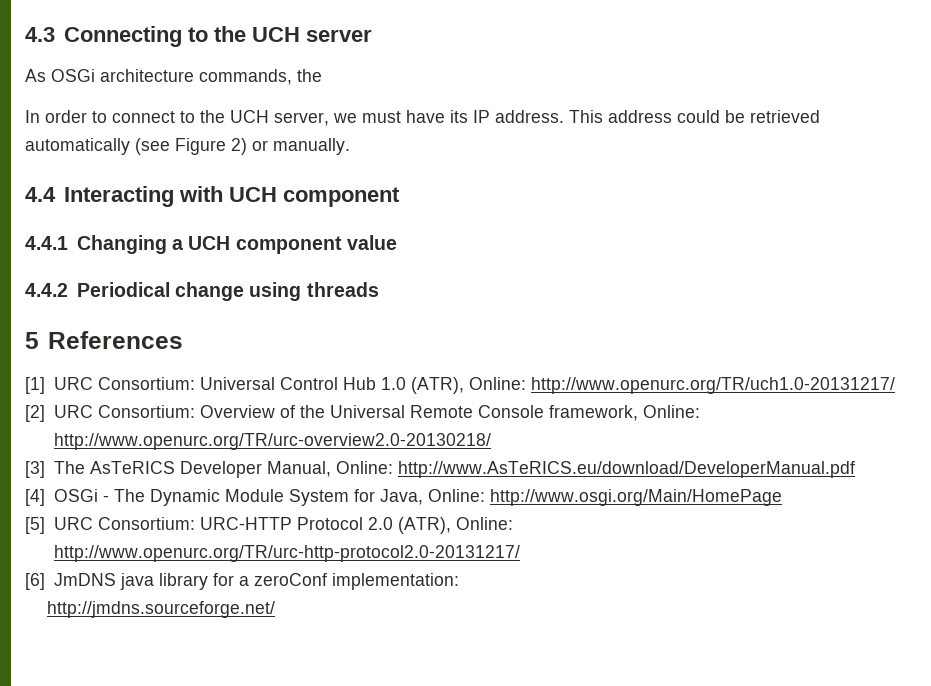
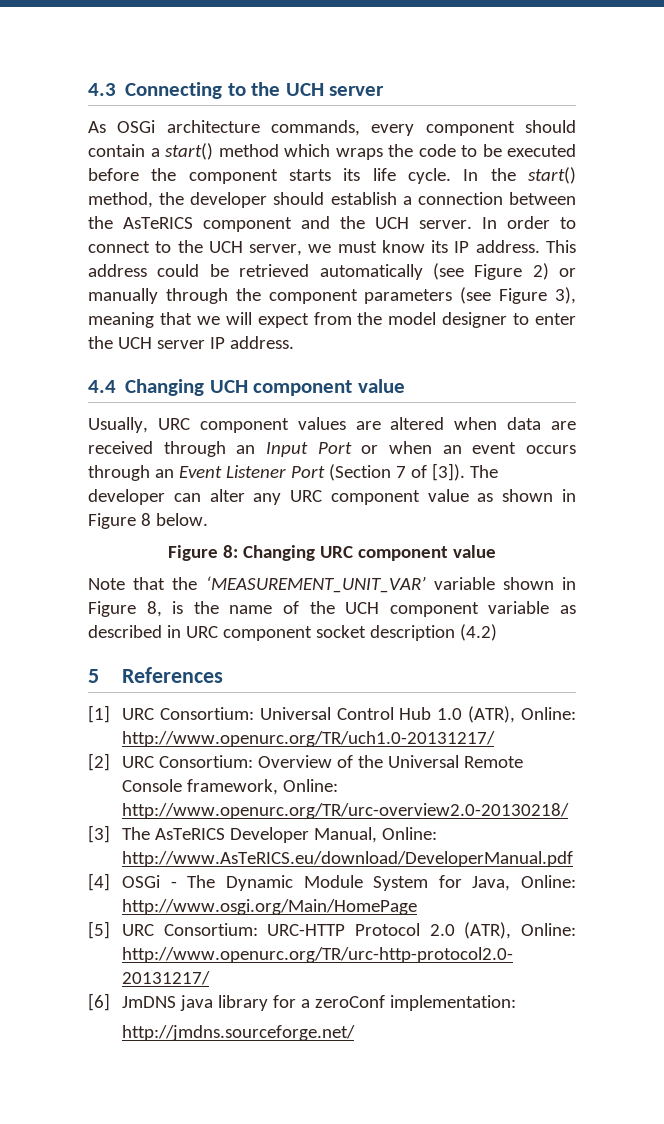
- As OSGi architecture commands, the
- In order to connect to the UCH server, we must have its IP address.
+ As OSGi architecture commands, every component should contain a start() method which wraps the code to be executed before the component starts its life cycle. In the start() method, the developer should establish a connection between the AsTeRICS component and the UCH server. In order to connect to the UCH server, we must know its IP address.
- This address could be retrieved automatically (see Figure 2) or manually.
- 4.4 Interacting with UCH component
- 4.4.1 Changing a UCH component value
- 4.4.2 Periodical change using threads
+ This address could be retrieved automatically (see Figure 2) or manually through the component parameters (see Figure 3), meaning that we will expect from the model designer to enter the UCH server IP address.
+ 4.4 Changing UCH component value
+ Usually, URC component values are altered when data are received through an Input Port or when an event occurs through an Event Listener Port (Section 7 of [3]). The developer can alter any URC component value as shown in Figure 8 below.
+ Figure 8: Changing URC component value
+ Note that the ‘MEASUREMENT_UNIT_VAR’ variable shown in Figure 8, is the name of the UCH component variable as described in URC component socket description (4.2)

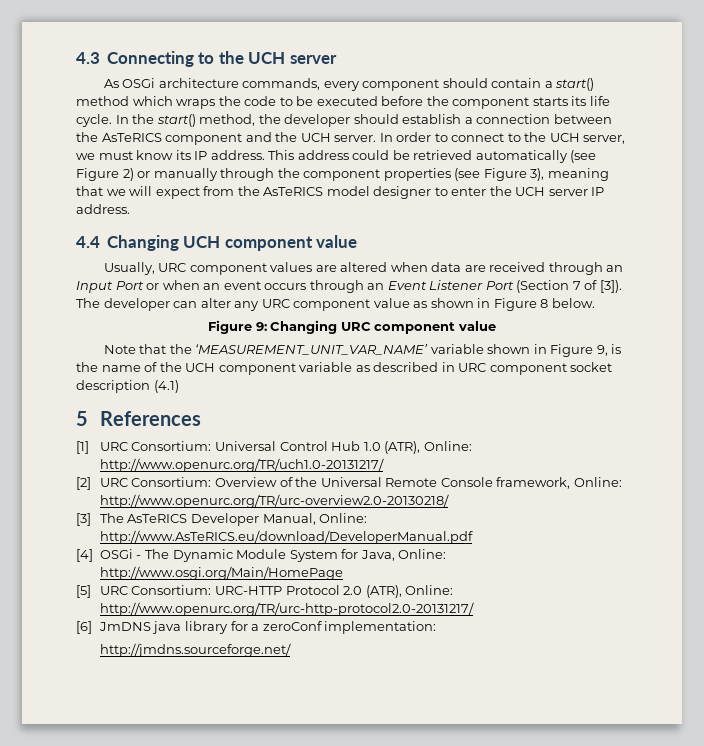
- This address could be retrieved automatically (see Figure 2) or manually through the component parameters (see Figure 3), meaning that we will expect from the model designer to enter the UCH server IP address.
+ This address could be retrieved automatically (see Figure 2) or manually through the component properties (see Figure 3), meaning that we will expect from the AsTeRICS model designer to enter the UCH server IP address.
- Figure 8: Changing URC component value
+ Figure 9: Changing URC component value
- Note that the ‘MEASUREMENT_UNIT_VAR’ variable shown in Figure 8, is the name of the UCH component variable as described in URC component socket description (4.2)
+ Note that the ‘MEASUREMENT_UNIT_VAR_NAME’ variable shown in Figure 9, is the name of the UCH component variable as described in URC component socket description (4.1)

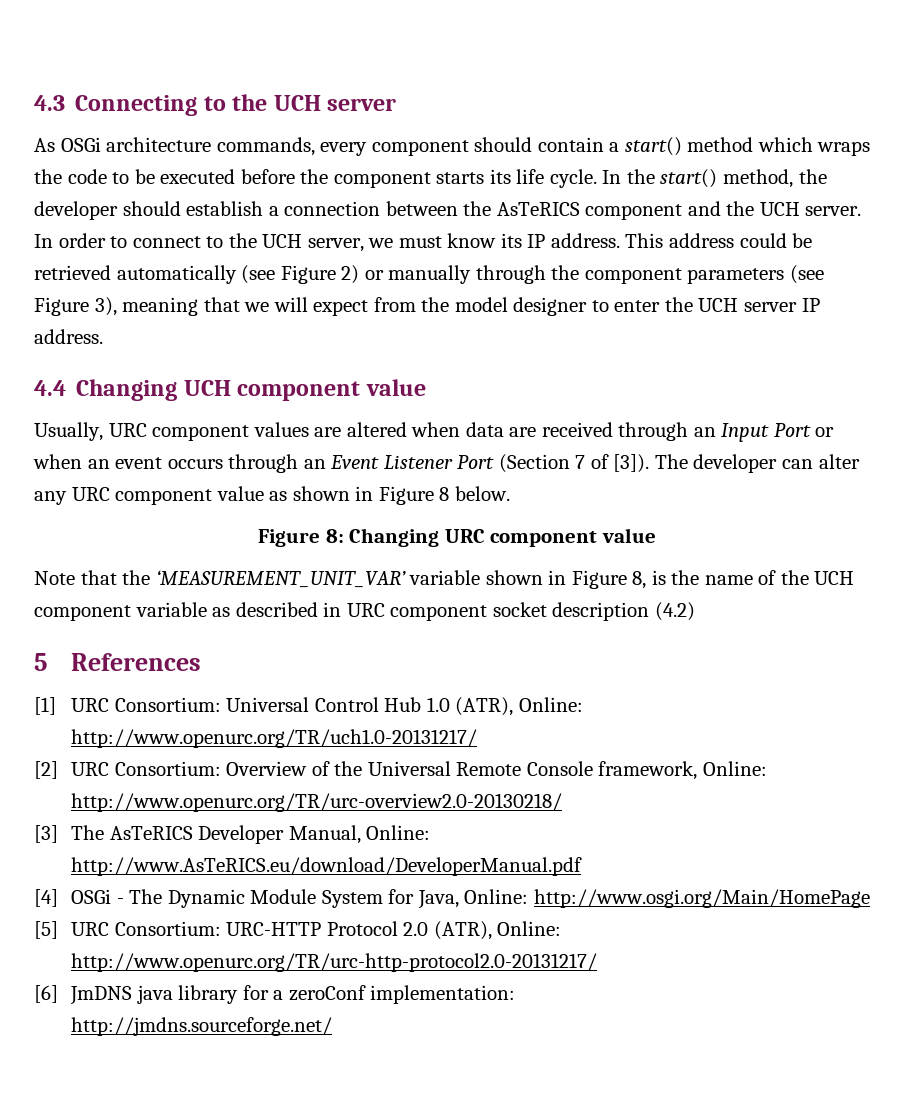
- This address could be retrieved automatically (see Figure 2) or manually through the component properties (see Figure 3), meaning that we will expect from the AsTeRICS model designer to enter the UCH server IP address.
+ This address could be retrieved automatically (see Figure 2) or manually through the component parameters (see Figure 3), meaning that we will expect from the model designer to enter the UCH server IP address.
- Figure 9: Changing URC component value
+ Figure 8: Changing URC component value
- Note that the ‘MEASUREMENT_UNIT_VAR_NAME’ variable shown in Figure 9, is the name of the UCH component variable as described in URC component socket description (4.1)
+ Note that the ‘MEASUREMENT_UNIT_VAR’ variable shown in Figure 8, is the name of the UCH component variable as described in URC component socket description (4.2)

